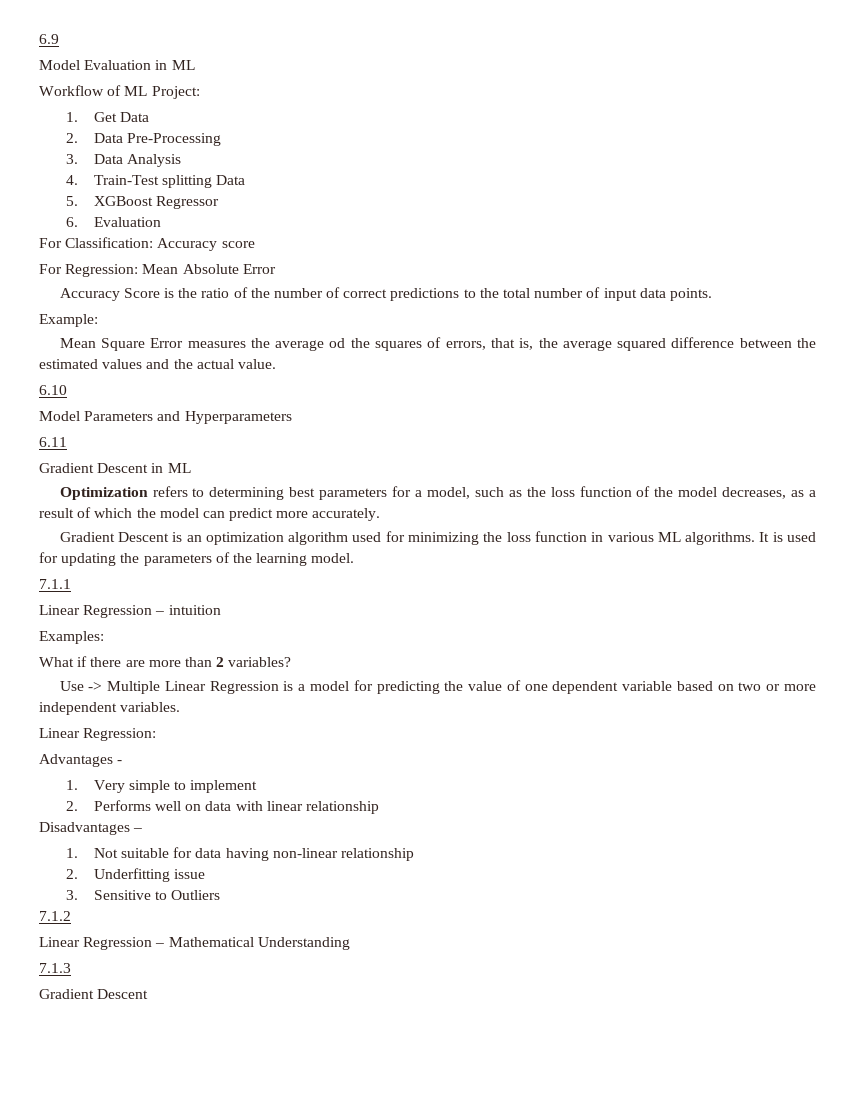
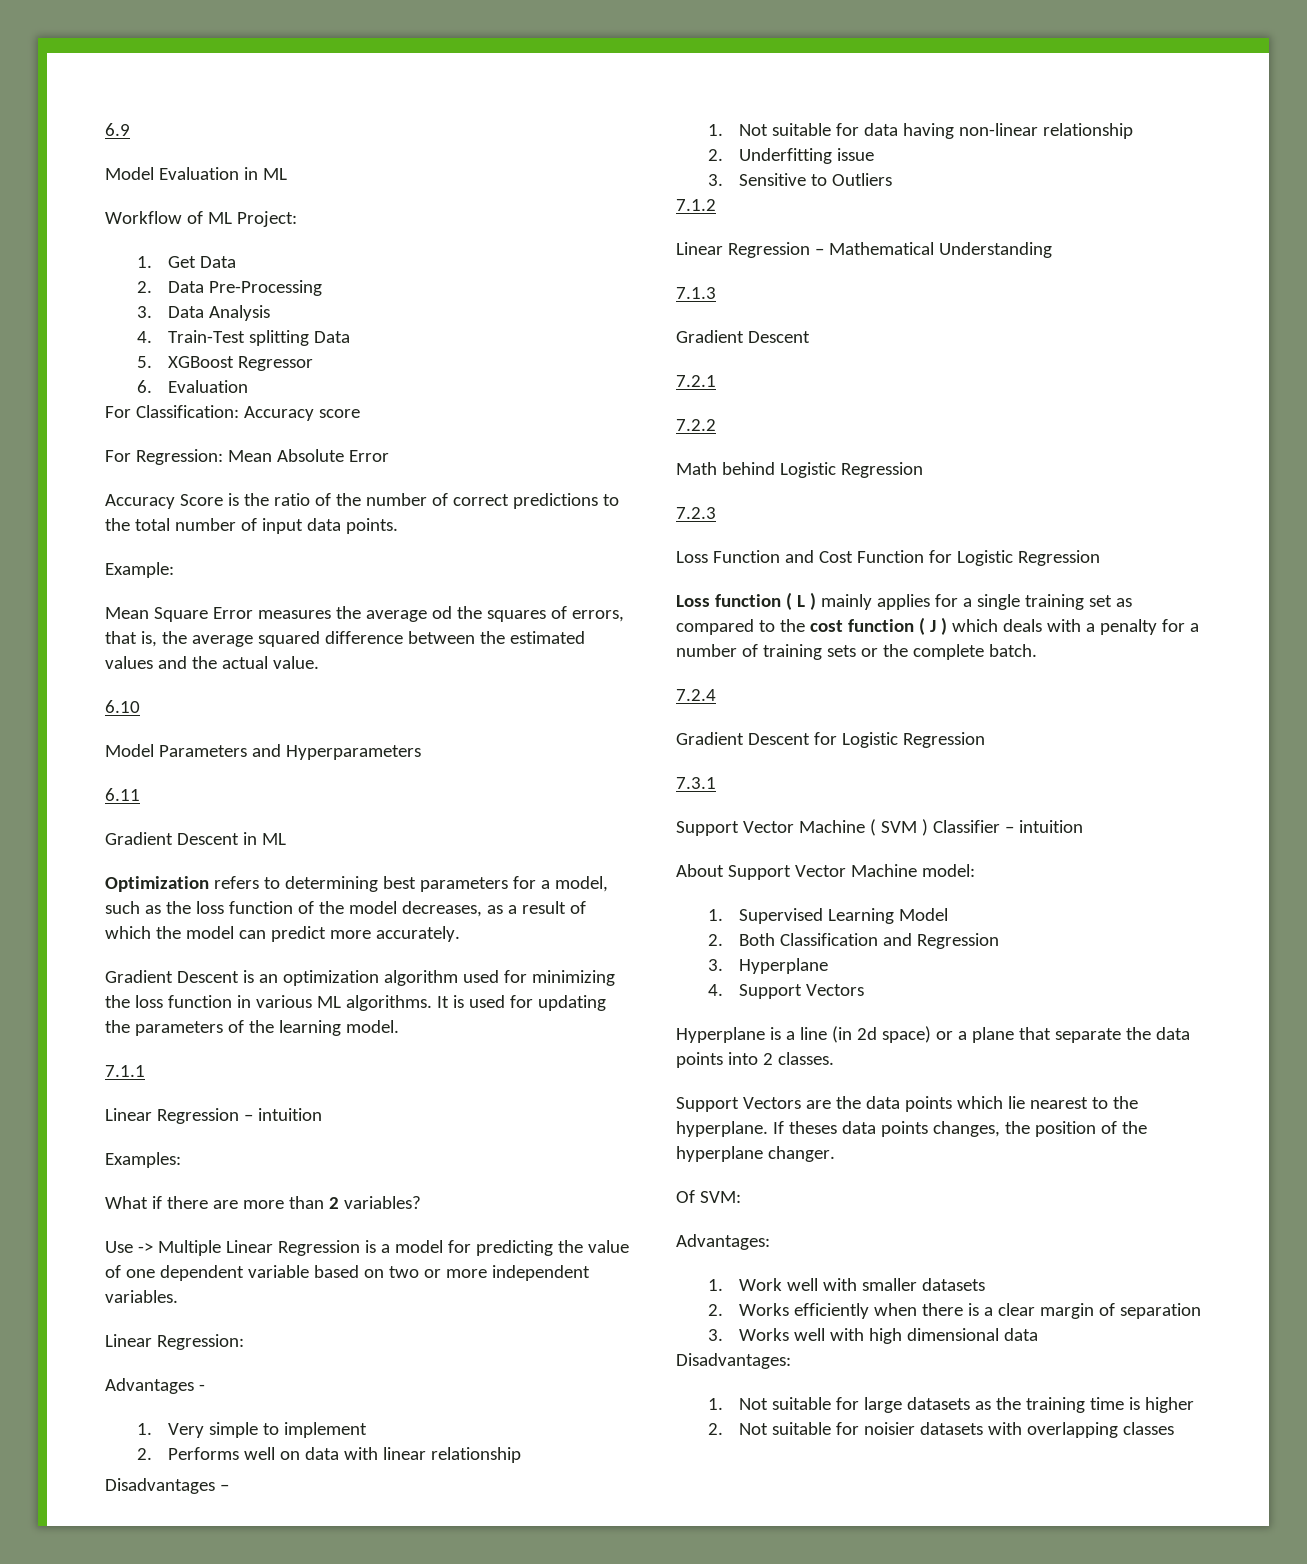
+ 7.2.1
+ 7.2.2
+ Math behind Logistic Regression
+ 7.2.3
+ Loss Function and Cost Function for Logistic Regression
+ Loss function ( L ) mainly applies for a single training set as compared to the cost function ( J ) which deals with a penalty for a number of training sets or the complete batch.
+ 7.2.4
+ Gradient Descent for Logistic Regression
+ 7.3.1
+ Support Vector Machine ( SVM ) Classifier – intuition
+ About Support Vector Machine model:
+ 1. Supervised Learning Model
+ 2. Both Classification and Regression
+ 3. Hyperplane
+ 4. Support Vectors
+ Hyperplane is a line (in 2d space) or a plane that separate the data points into 2 classes.
+ Support Vectors are the data points which lie nearest to the hyperplane. If theses data points changes, the position of the hyperplane changer.
+ Of SVM:
+ Advantages:
+ 1. Work well with smaller datasets
+ 2. Works efficiently when there is a clear margin of separation
+ 3. Works well with high dimensional data
+ Disadvantages:
+ 1. Not suitable for large datasets as the training time is higher
+ 2. Not suitable for noisier datasets with overlapping classes

